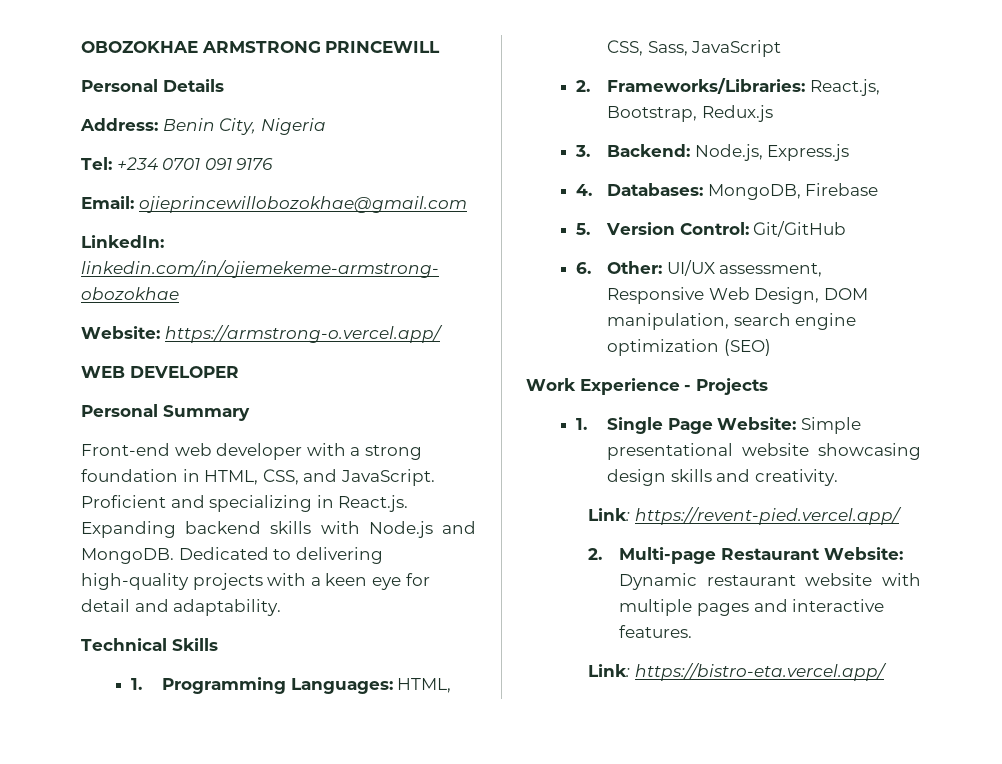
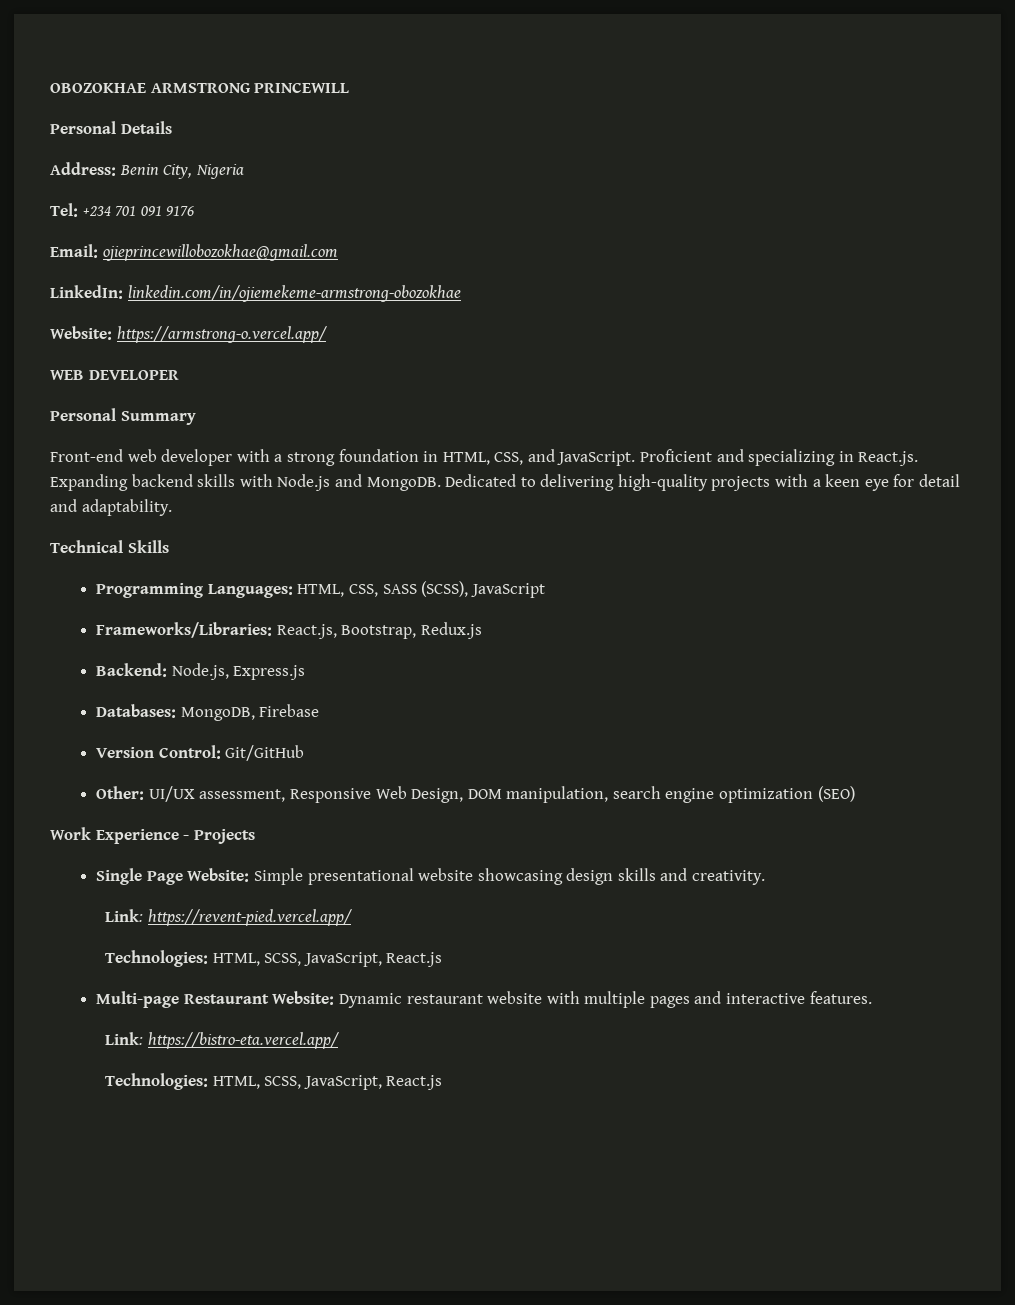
- Tel: +234 0701 091 9176
+ Tel: +234 701 091 9176
- 1. Programming Languages: HTML, CSS, Sass, JavaScript
+ Programming Languages: HTML, CSS, SASS (SCSS), JavaScript
- 2. Frameworks/Libraries: React.js, Bootstrap, Redux.js
+ Frameworks/Libraries: React.js, Bootstrap, Redux.js
- 3. Backend: Node.js, Express.js
+ Backend: Node.js, Express.js
- 4. Databases: MongoDB, Firebase
+ Databases: MongoDB, Firebase
- 5. Version Control: Git/GitHub
+ Version Control: Git/GitHub
- 6. Other: UI/UX assessment, Responsive Web Design, DOM manipulation, search engine optimization (SEO)
+ Other: UI/UX assessment, Responsive Web Design, DOM manipulation, search engine optimization (SEO)
- 1. Single Page Website: Simple presentational website showcasing design skills and creativity.
+ Single Page Website: Simple presentational website showcasing design skills and creativity.
  Link: https://revent-pied.vercel.app/
- 2. Multi-page Restaurant Website: Dynamic restaurant website with multiple pages and interactive features.
+ Technologies: HTML, SCSS, JavaScript, React.js
+ Multi-page Restaurant Website: Dynamic restaurant website with multiple pages and interactive features.
  Link: https://bistro-eta.vercel.app/
+ Technologies: HTML, SCSS, JavaScript, React.js

